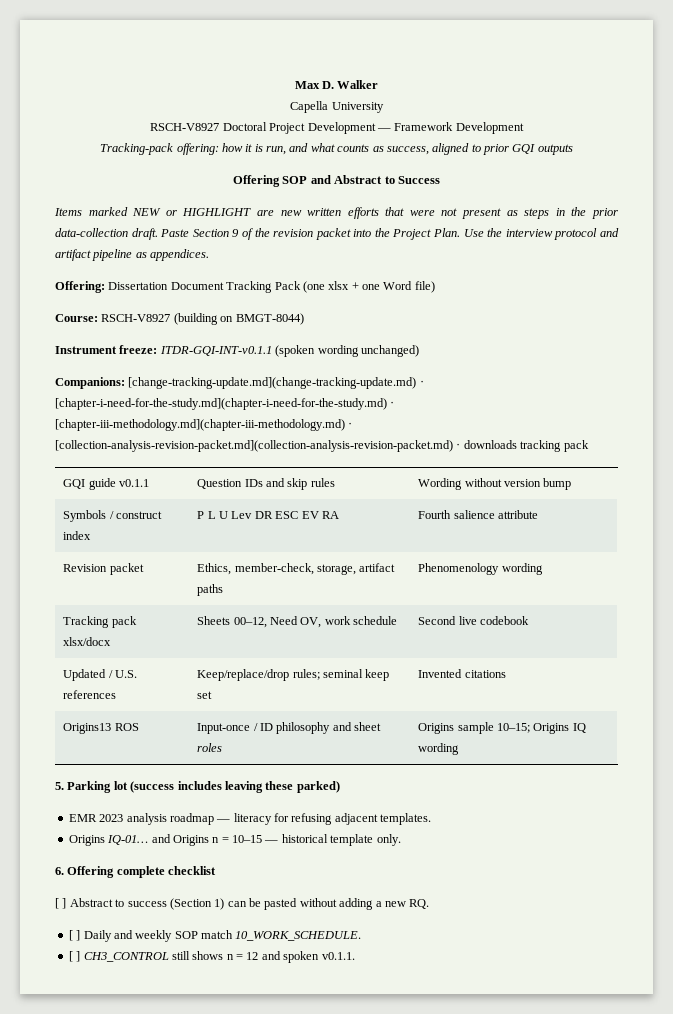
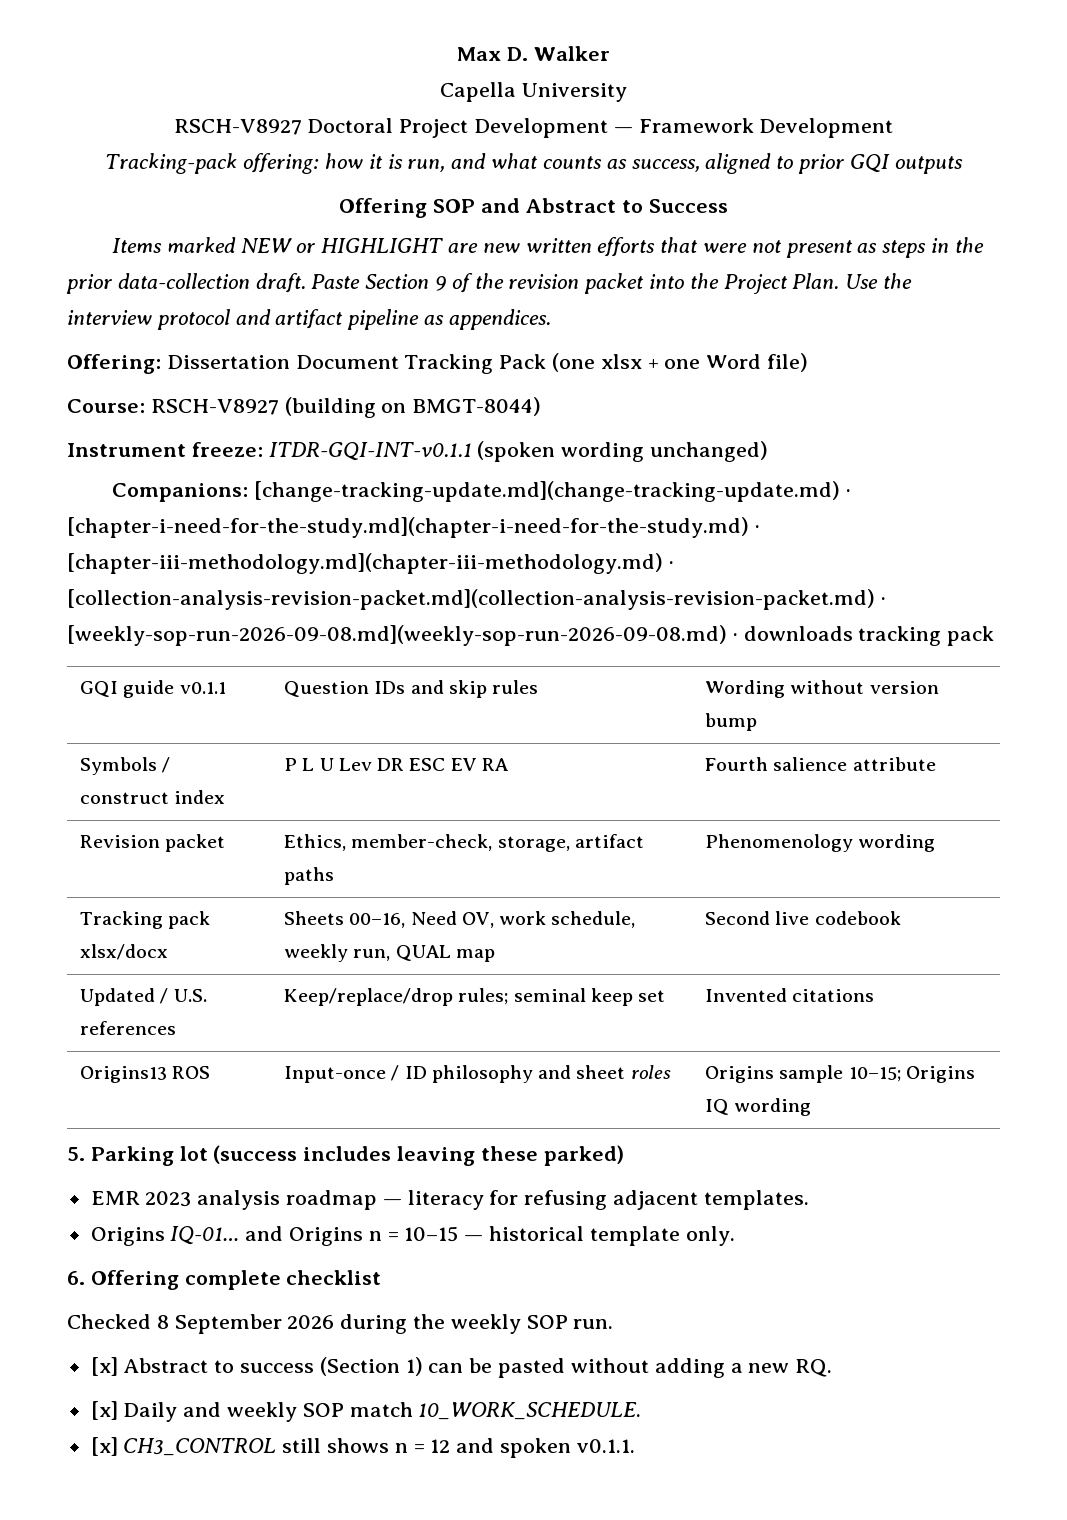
- Companions: [change-tracking-update.md](change-tracking-update.md) · [chapter-i-need-for-the-study.md](chapter-i-need-for-the-study.md) · [chapter-iii-methodology.md](chapter-iii-methodology.md) · [collection-analysis-revision-packet.md](collection-analysis-revision-packet.md) · downloads tracking pack
+ Companions: [change-tracking-update.md](change-tracking-update.md) · [chapter-i-need-for-the-study.md](chapter-i-need-for-the-study.md) · [chapter-iii-methodology.md](chapter-iii-methodology.md) · [collection-analysis-revision-packet.md](collection-analysis-revision-packet.md) · [weekly-sop-run-2026-09-08.md](weekly-sop-run-2026-09-08.md) · downloads tracking pack
- Tracking pack xlsx/docx | Sheets 00–12, Need OV, work schedule | Second live codebook
+ Tracking pack xlsx/docx | Sheets 00–16, Need OV, work schedule, weekly run, QUAL map | Second live codebook
- [ ] Abstract to success (Section 1) can be pasted without adding a new RQ.
+ Checked 8 September 2026 during the weekly SOP run.
+ [x] Abstract to success (Section 1) can be pasted without adding a new RQ.
- [ ] Daily and weekly SOP match 10_WORK_SCHEDULE.
+ [x] Daily and weekly SOP match 10_WORK_SCHEDULE.
- [ ] CH3_CONTROL still shows n = 12 and spoken v0.1.1.
+ [x] CH3_CONTROL still shows n = 12 and spoken v0.1.1.

